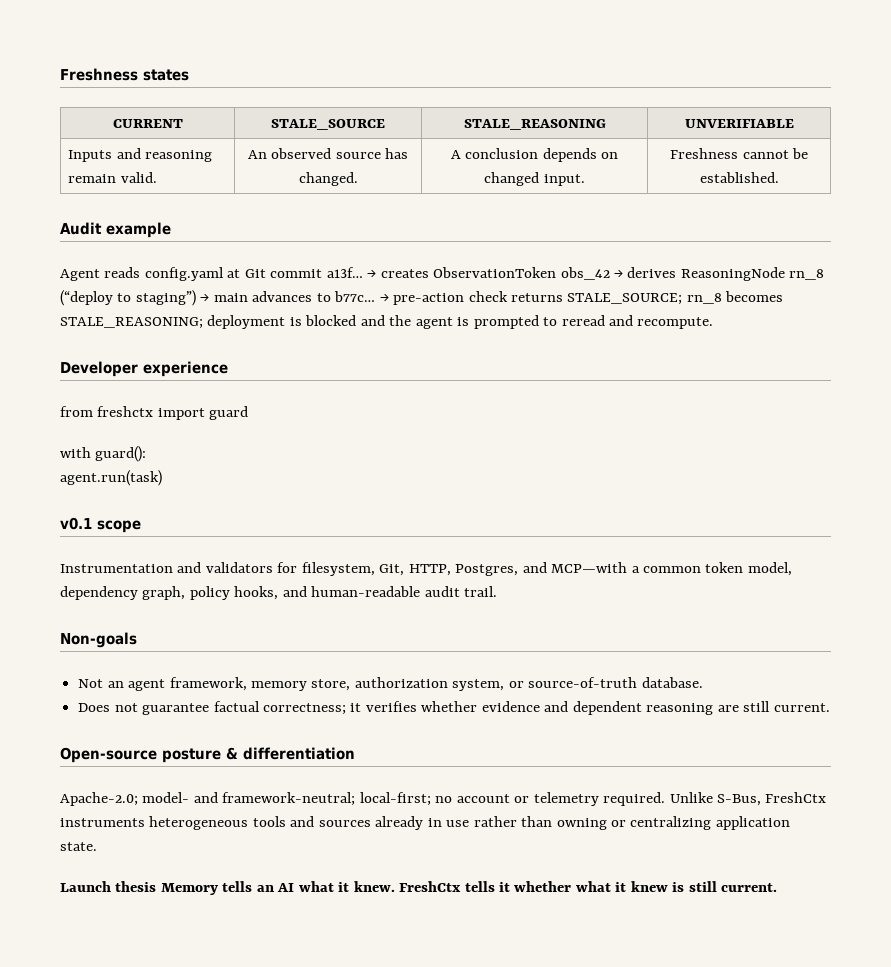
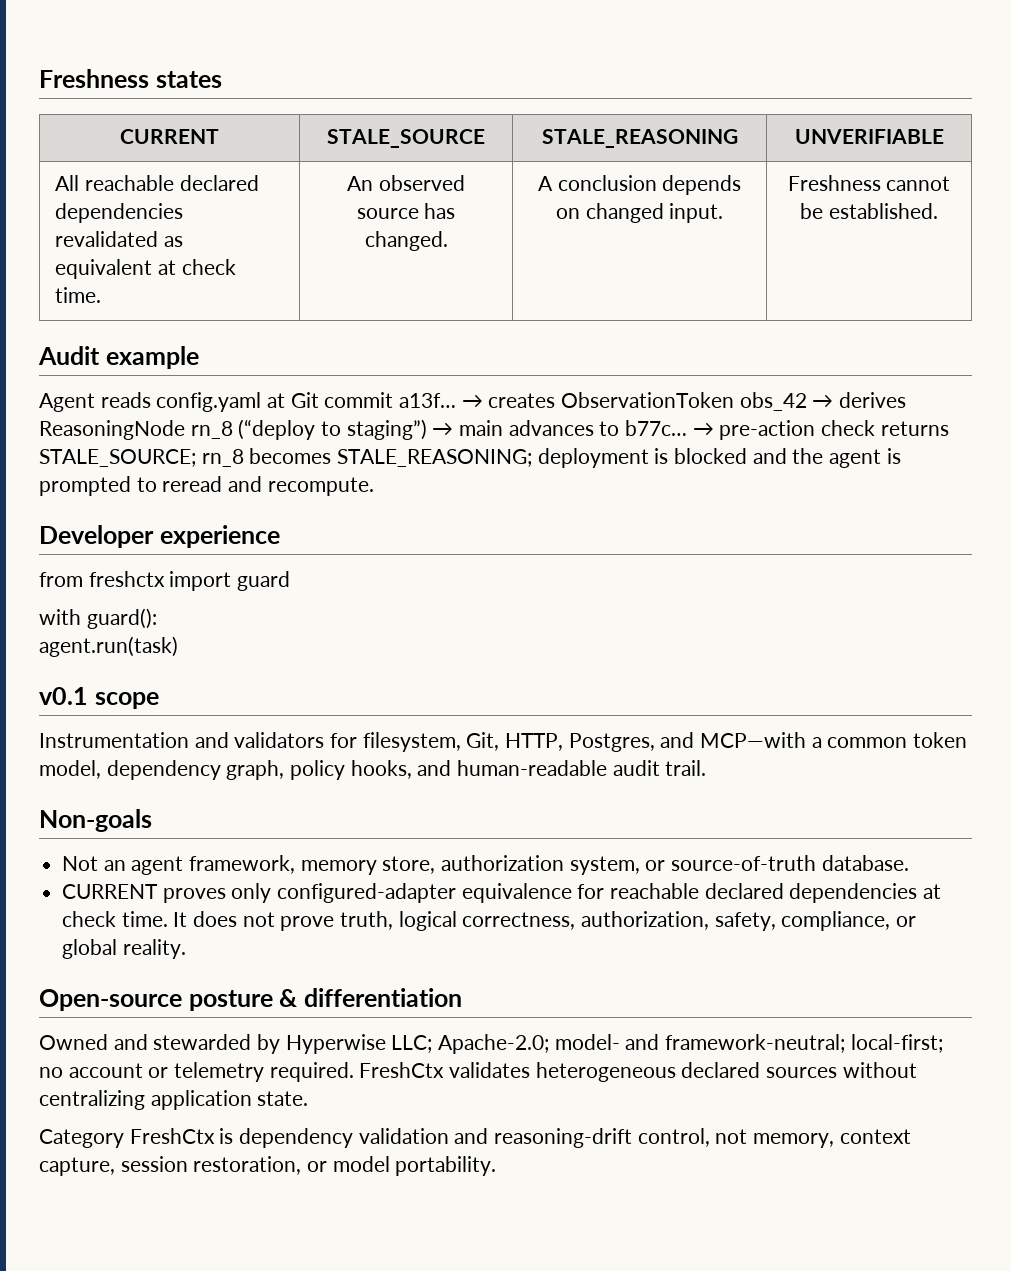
- Inputs and reasoning remain valid. | An observed source has changed. | A conclusion depends on changed input. | Freshness cannot be established.
+ All reachable declared dependencies revalidated as equivalent at check time. | An observed source has changed. | A conclusion depends on changed input. | Freshness cannot be established.
- Does not guarantee factual correctness; it verifies whether evidence and dependent reasoning are still current.
+ CURRENT proves only configured-adapter equivalence for reachable declared dependencies at check time. It does not prove truth, logical correctness, authorization, safety, compliance, or global reality.
  Open-source posture & differentiation
- Apache-2.0; model- and framework-neutral; local-first; no account or telemetry required.
+ Owned and stewarded by Hyperwise LLC; Apache-2.0; model- and framework-neutral; local-first; no account or telemetry required.
- Unlike S-Bus, FreshCtx instruments heterogeneous tools and sources already in use rather than owning or centralizing application state.
- Launch thesis Memory tells an AI what it knew. FreshCtx tells it whether what it knew is still current.
+ FreshCtx validates heterogeneous declared sources without centralizing application state.
+ Category FreshCtx is dependency validation and reasoning-drift control, not memory, context capture, session restoration, or model portability.

